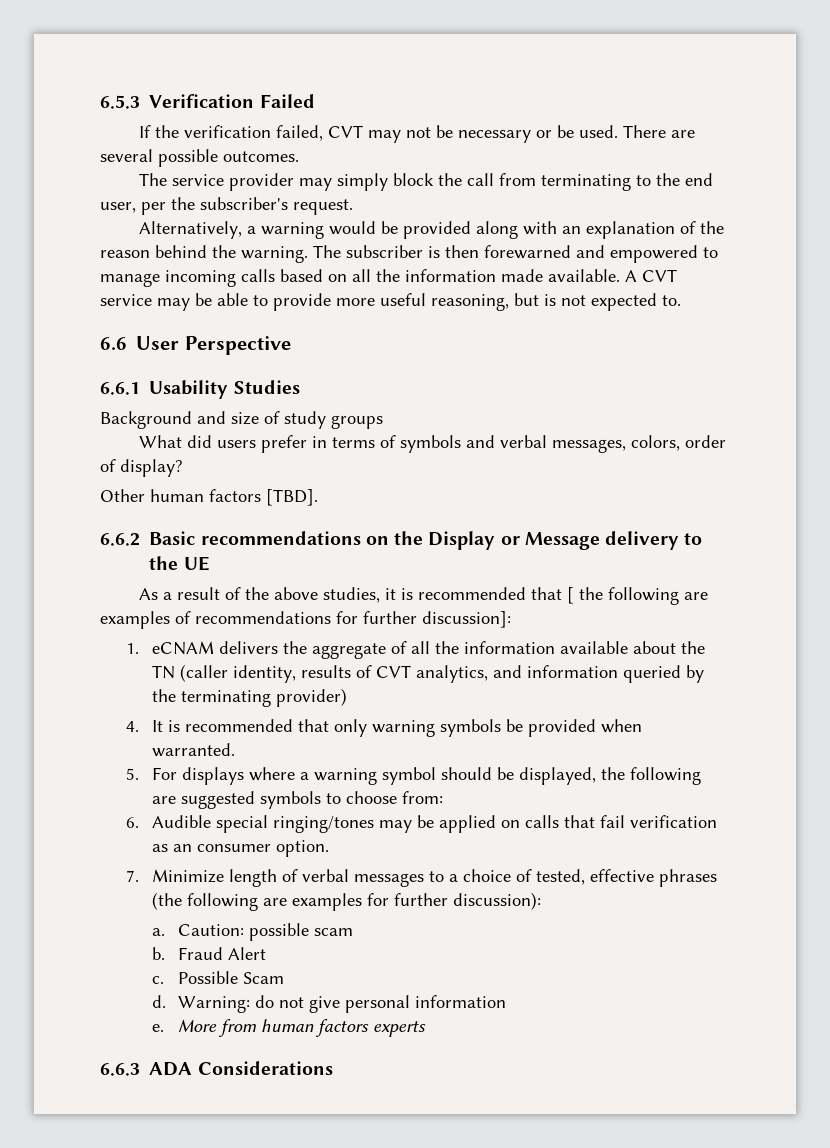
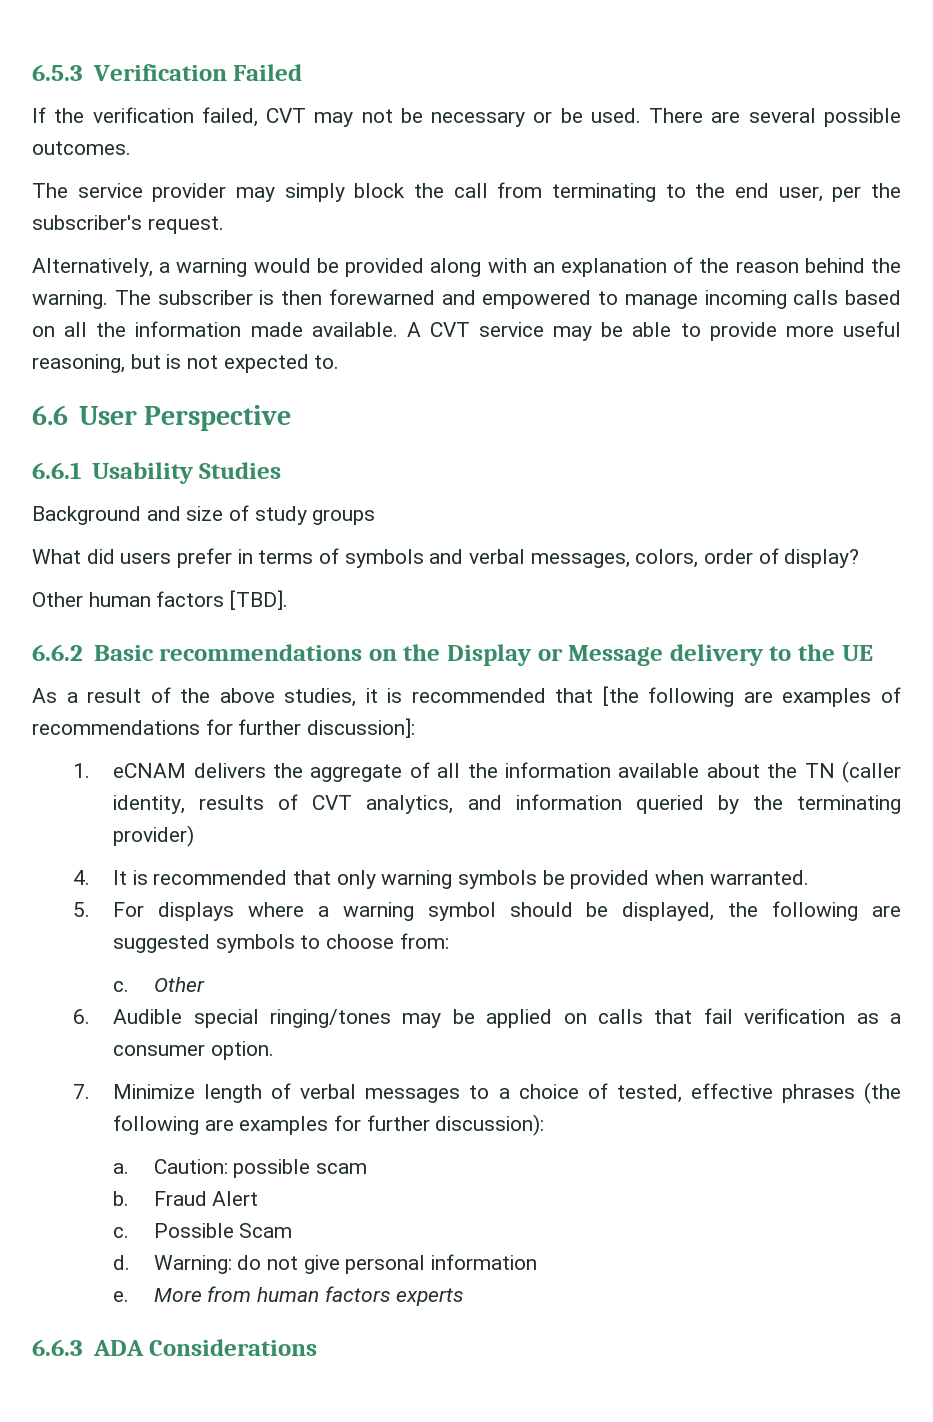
- As a result of the above studies, it is recommended that [ the following are examples of recommendations for further discussion]:
+ As a result of the above studies, it is recommended that [the following are examples of recommendations for further discussion]:
+ c. Other
- 6. Audible special ringing/tones may be applied on calls that fail verification as an consumer option.
+ 6. Audible special ringing/tones may be applied on calls that fail verification as a consumer option.

